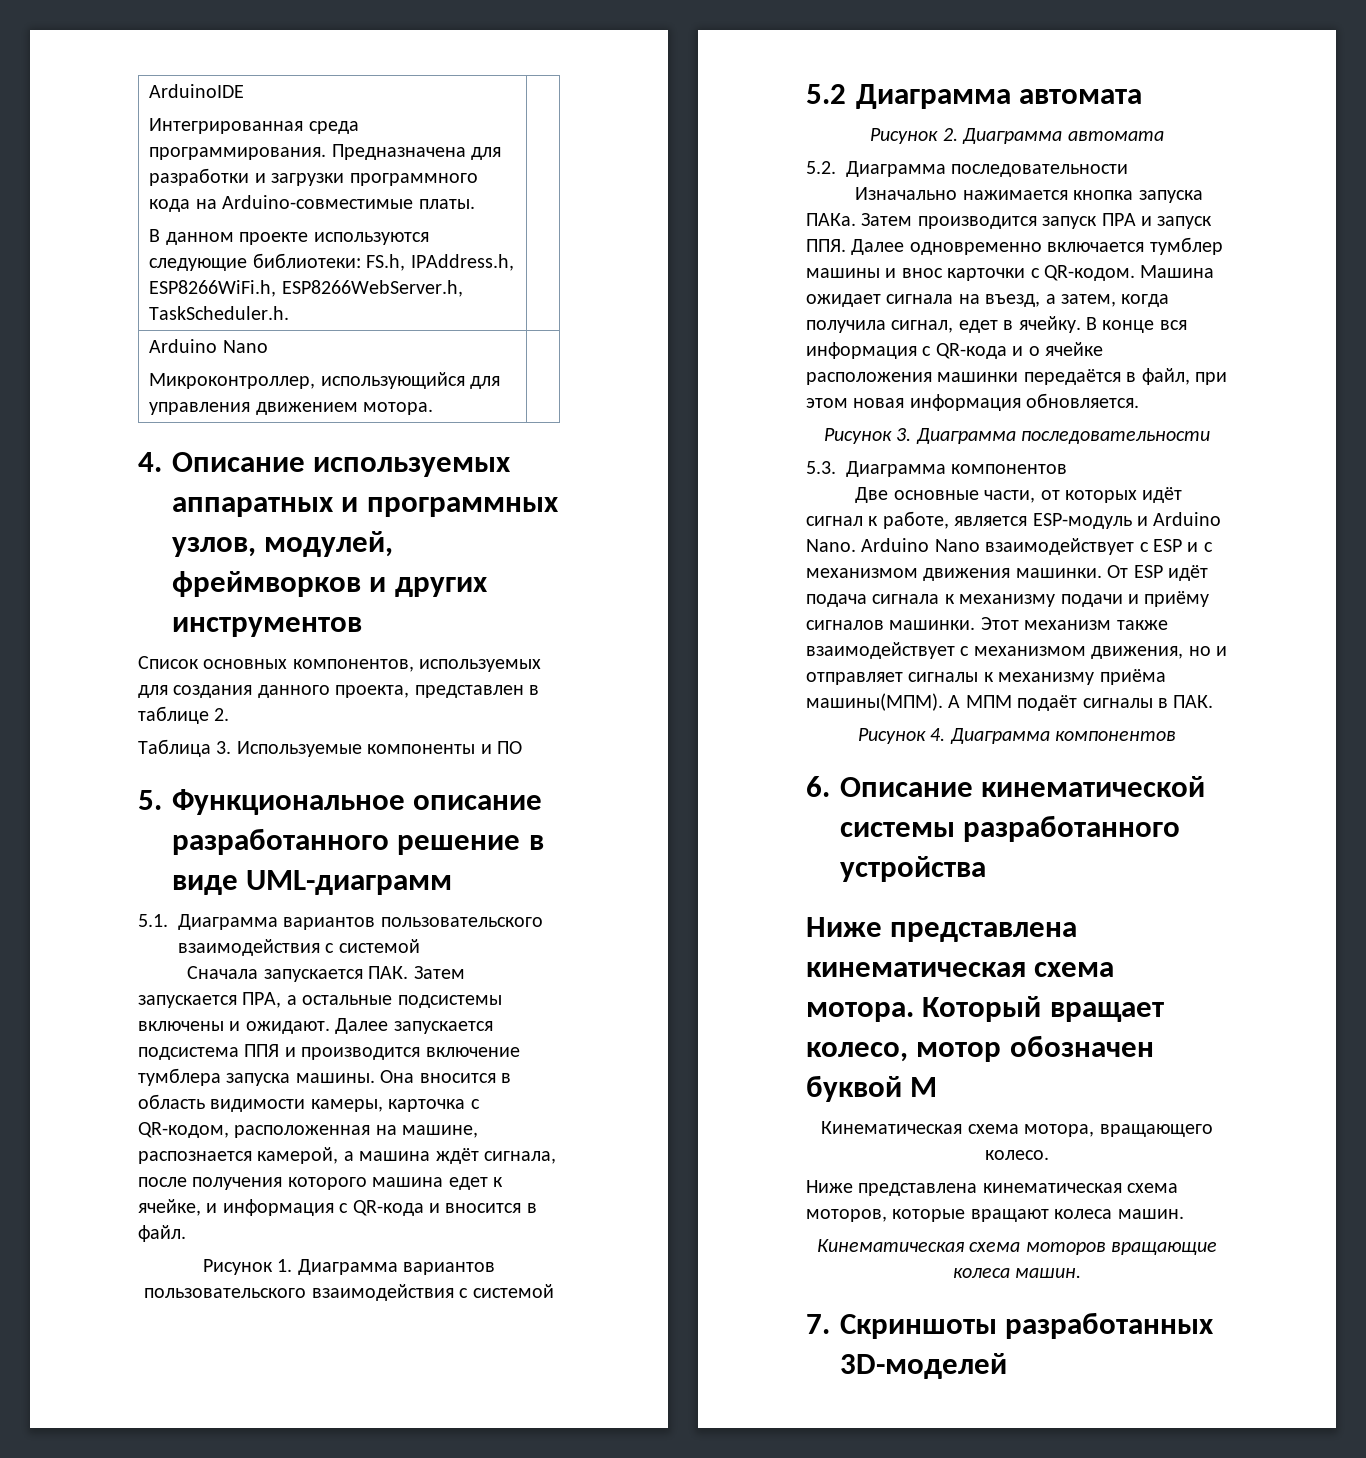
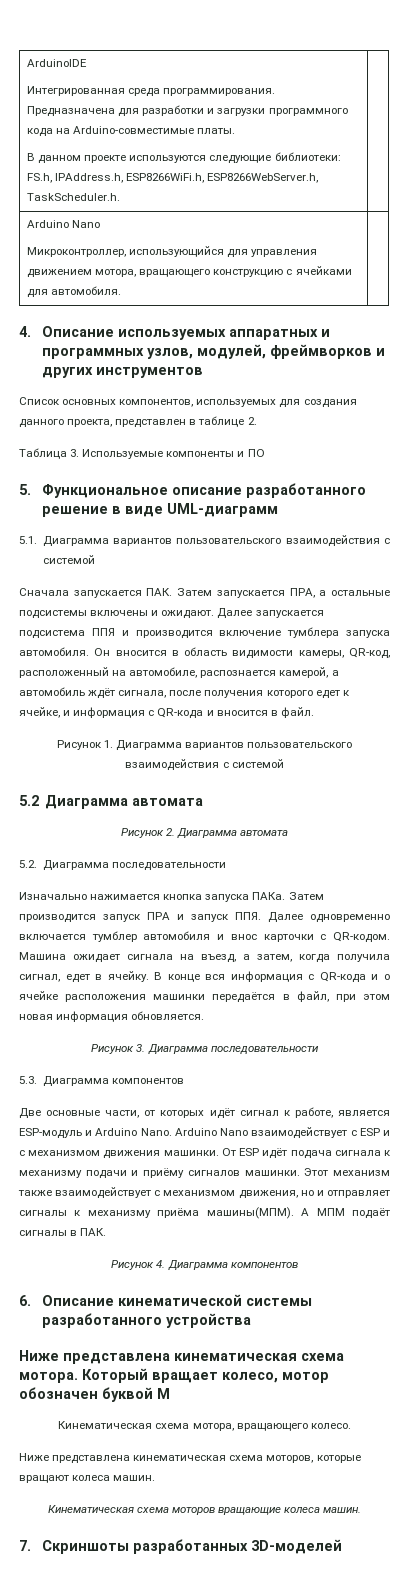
  ArduinoIDE
  Интегрированная среда программирования. Предназначена для разработки и загрузки программного кода на Arduino-совместимые платы.
  В данном проекте используются следующие библиотеки: FS.h, IPAddress.h, ESP8266WiFi.h, ESP8266WebServer.h, TaskScheduler.h. |
  Arduino Nano
- Микроконтроллер, использующийся для управления движением мотора. |
+ Микроконтроллер, использующийся для управления движением мотора, вращающего конструкцию с ячейками для автомобиля. |
- Далее запускается подсистема ППЯ и производится включение тумблера запуска машины. Она вносится в область видимости камеры, карточка с QR-кодом, расположенная на машине, распознается камерой, а машина ждёт сигнала, после получения которого машина едет к ячейке, и информация с QR-кода и вносится в файл.
+ Далее запускается подсистема ППЯ и производится включение тумблера запуска автомобиля. Он вносится в область видимости камеры, QR-код, расположенный на автомобиле, распознается камерой, а автомобиль ждёт сигнала, после получения которого едет к ячейке, и информация с QR-кода и вносится в файл.
- Затем производится запуск ПРА и запуск ППЯ. Далее одновременно включается тумблер машины и внос карточки с QR-кодом.
+ Затем производится запуск ПРА и запуск ППЯ. Далее одновременно включается тумблер автомобиля и внос карточки с QR-кодом.

